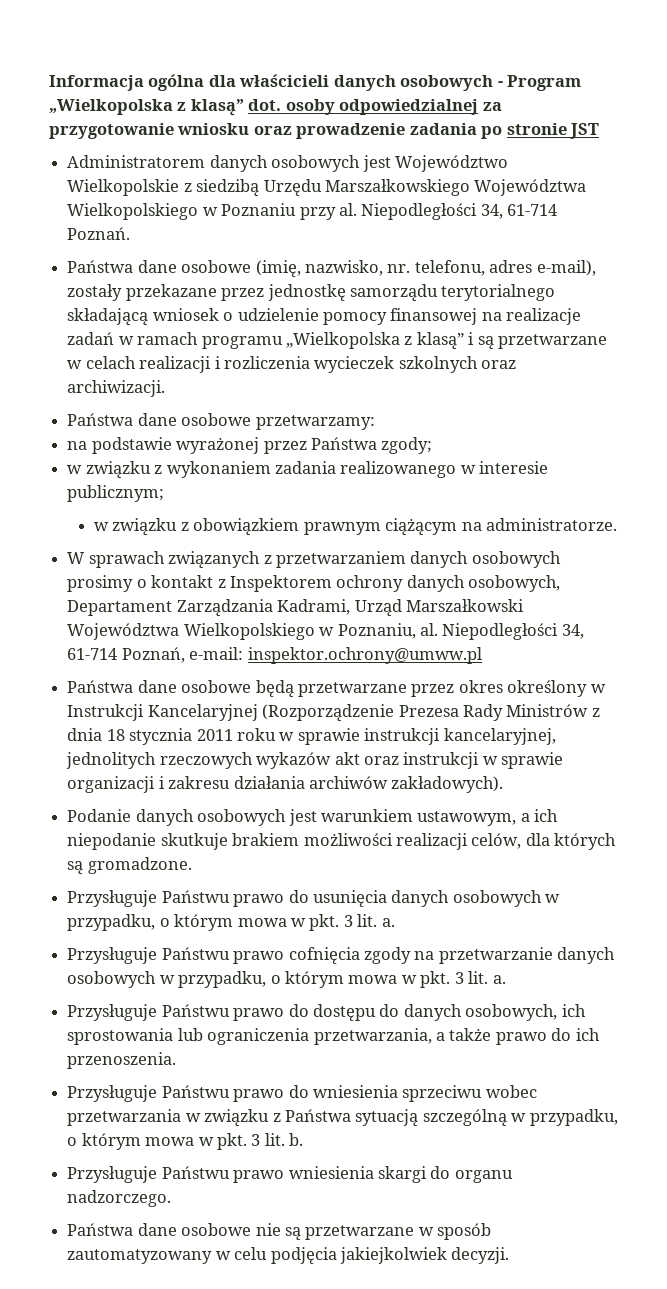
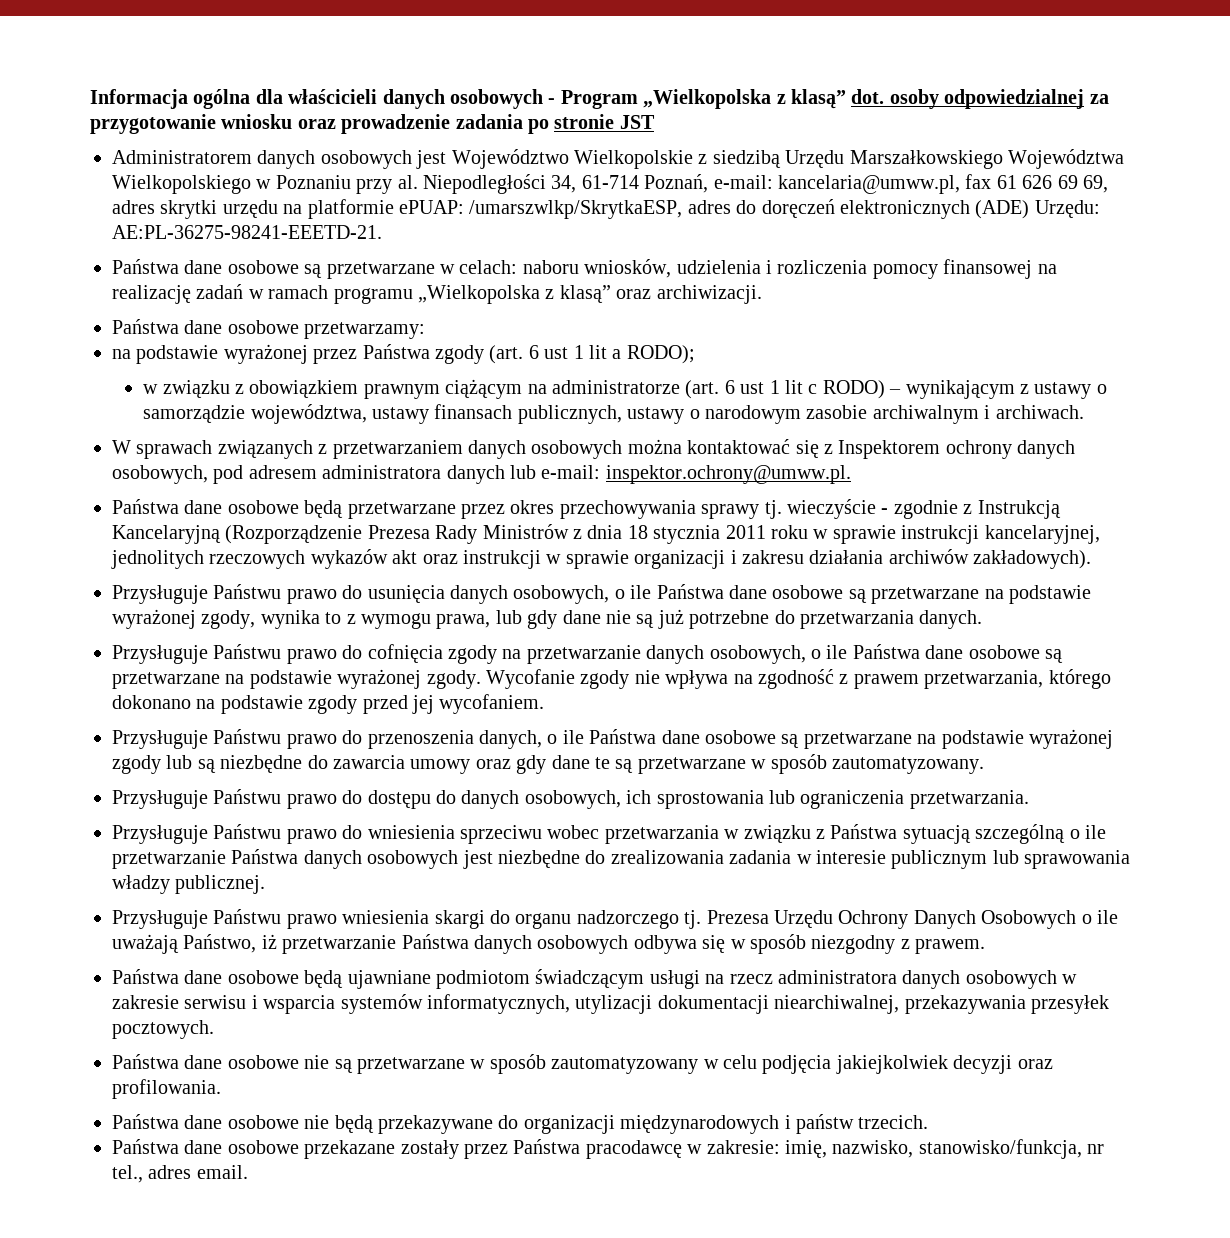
- Administratorem danych osobowych jest Województwo Wielkopolskie z siedzibą Urzędu Marszałkowskiego Województwa Wielkopolskiego w Poznaniu przy al. Niepodległości 34, 61-714 Poznań.
- Państwa dane osobowe (imię, nazwisko, nr. telefonu, adres e-mail), zostały przekazane przez jednostkę samorządu terytorialnego składającą wniosek o udzielenie pomocy finansowej na realizacje zadań w ramach programu „Wielkopolska z klasą” i są przetwarzane w celach realizacji i rozliczenia wycieczek szkolnych oraz archiwizacji.
+ Administratorem danych osobowych jest Województwo Wielkopolskie z siedzibą Urzędu Marszałkowskiego Województwa Wielkopolskiego w Poznaniu przy al. Niepodległości 34, 61-714 Poznań, e-mail: kancelaria@umww.pl, fax 61 626 69 69, adres skrytki urzędu na platformie ePUAP: /umarszwlkp/SkrytkaESP, adres do doręczeń elektronicznych (ADE) Urzędu: AE:PL-36275-98241-EEETD-21.
+ Państwa dane osobowe są przetwarzane w celach: naboru wniosków, udzielenia i rozliczenia pomocy finansowej na realizację zadań w ramach programu „Wielkopolska z klasą” oraz archiwizacji.
- na podstawie wyrażonej przez Państwa zgody;
- w związku z wykonaniem zadania realizowanego w interesie publicznym;
+ na podstawie wyrażonej przez Państwa zgody (art. 6 ust 1 lit a RODO);
- w związku z obowiązkiem prawnym ciążącym na administratorze.
+ w związku z obowiązkiem prawnym ciążącym na administratorze (art. 6 ust 1 lit c RODO) – wynikającym z ustawy o samorządzie województwa, ustawy finansach publicznych, ustawy o narodowym zasobie archiwalnym i archiwach.
- W sprawach związanych z przetwarzaniem danych osobowych prosimy o kontakt z Inspektorem ochrony danych osobowych, Departament Zarządzania Kadrami, Urząd Marszałkowski Województwa Wielkopolskiego w Poznaniu, al. Niepodległości 34, 61-714 Poznań, e-mail: inspektor.ochrony@umww.pl
+ W sprawach związanych z przetwarzaniem danych osobowych można kontaktować się z Inspektorem ochrony danych osobowych, pod adresem administratora danych lub e-mail: inspektor.ochrony@umww.pl.
- Państwa dane osobowe będą przetwarzane przez okres określony w Instrukcji Kancelaryjnej (Rozporządzenie Prezesa Rady Ministrów z dnia 18 stycznia 2011 roku w sprawie instrukcji kancelaryjnej, jednolitych rzeczowych wykazów akt oraz instrukcji w sprawie organizacji i zakresu działania archiwów zakładowych).
+ Państwa dane osobowe będą przetwarzane przez okres przechowywania sprawy tj. wieczyście - zgodnie z Instrukcją Kancelaryjną (Rozporządzenie Prezesa Rady Ministrów z dnia 18 stycznia 2011 roku w sprawie instrukcji kancelaryjnej, jednolitych rzeczowych wykazów akt oraz instrukcji w sprawie organizacji i zakresu działania archiwów zakładowych).
- Podanie danych osobowych jest warunkiem ustawowym, a ich niepodanie skutkuje brakiem możliwości realizacji celów, dla których są gromadzone.
- Przysługuje Państwu prawo do usunięcia danych osobowych w przypadku, o którym mowa w pkt. 3 lit. a.
- Przysługuje Państwu prawo cofnięcia zgody na przetwarzanie danych osobowych w przypadku, o którym mowa w pkt. 3 lit. a.
+ Przysługuje Państwu prawo do usunięcia danych osobowych, o ile Państwa dane osobowe są przetwarzane na podstawie wyrażonej zgody, wynika to z wymogu prawa, lub gdy dane nie są już potrzebne do przetwarzania danych.
+ Przysługuje Państwu prawo do cofnięcia zgody na przetwarzanie danych osobowych, o ile Państwa dane osobowe są przetwarzane na podstawie wyrażonej zgody. Wycofanie zgody nie wpływa na zgodność z prawem przetwarzania, którego dokonano na podstawie zgody przed jej wycofaniem.
+ Przysługuje Państwu prawo do przenoszenia danych, o ile Państwa dane osobowe są przetwarzane na podstawie wyrażonej zgody lub są niezbędne do zawarcia umowy oraz gdy dane te są przetwarzane w sposób zautomatyzowany.
- Przysługuje Państwu prawo do dostępu do danych osobowych, ich sprostowania lub ograniczenia przetwarzania, a także prawo do ich przenoszenia.
+ Przysługuje Państwu prawo do dostępu do danych osobowych, ich sprostowania lub ograniczenia przetwarzania.
- Przysługuje Państwu prawo do wniesienia sprzeciwu wobec przetwarzania w związku z Państwa sytuacją szczególną w przypadku, o którym mowa w pkt. 3 lit. b.
+ Przysługuje Państwu prawo do wniesienia sprzeciwu wobec przetwarzania w związku z Państwa sytuacją szczególną o ile przetwarzanie Państwa danych osobowych jest niezbędne do zrealizowania zadania w interesie publicznym lub sprawowania władzy publicznej.
- Przysługuje Państwu prawo wniesienia skargi do organu nadzorczego.
+ Przysługuje Państwu prawo wniesienia skargi do organu nadzorczego tj. Prezesa Urzędu Ochrony Danych Osobowych o ile uważają Państwo, iż przetwarzanie Państwa danych osobowych odbywa się w sposób niezgodny z prawem.
+ Państwa dane osobowe będą ujawniane podmiotom świadczącym usługi na rzecz administratora danych osobowych w zakresie serwisu i wsparcia systemów informatycznych, utylizacji dokumentacji niearchiwalnej, przekazywania przesyłek pocztowych.
- Państwa dane osobowe nie są przetwarzane w sposób zautomatyzowany w celu podjęcia jakiejkolwiek decyzji.
+ Państwa dane osobowe nie są przetwarzane w sposób zautomatyzowany w celu podjęcia jakiejkolwiek decyzji oraz profilowania.
+ Państwa dane osobowe nie będą przekazywane do organizacji międzynarodowych i państw trzecich.
+ Państwa dane osobowe przekazane zostały przez Państwa pracodawcę w zakresie: imię, nazwisko, stanowisko/funkcja, nr tel., adres email.

